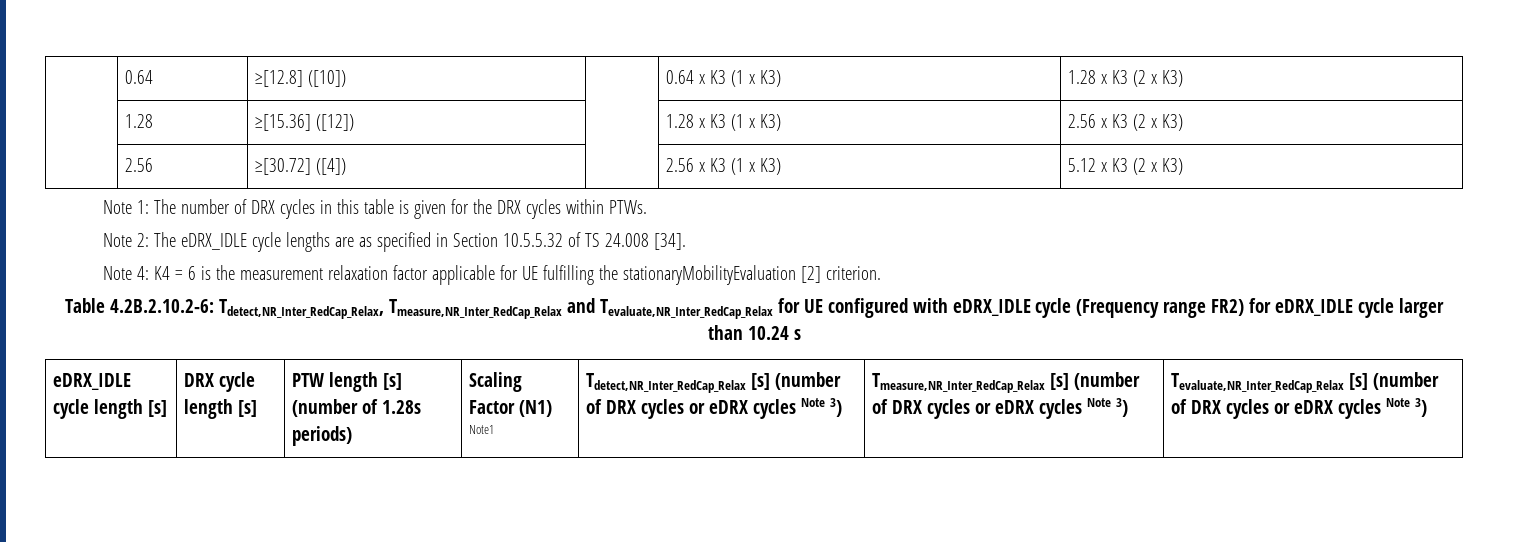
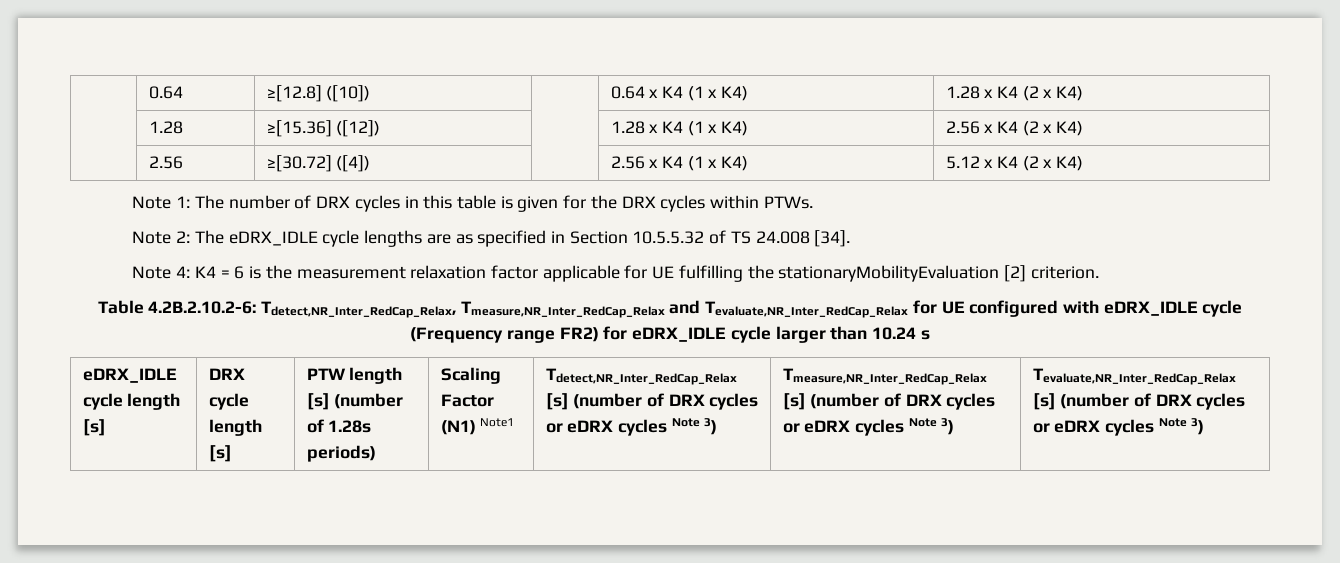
- | 0.64 | ≥[12.8] ([10]) | | 0.64 x K3 (1 x K3) | 1.28 x K3 (2 x K3)
+ | 0.64 | ≥[12.8] ([10]) | | 0.64 x K4 (1 x K4) | 1.28 x K4 (2 x K4)
- | 1.28 | ≥[15.36] ([12]) | | 1.28 x K3 (1 x K3) | 2.56 x K3 (2 x K3)
+ | 1.28 | ≥[15.36] ([12]) | | 1.28 x K4 (1 x K4) | 2.56 x K4 (2 x K4)
- | 2.56 | ≥[30.72] ([4]) | | 2.56 x K3 (1 x K3) | 5.12 x K3 (2 x K3)
+ | 2.56 | ≥[30.72] ([4]) | | 2.56 x K4 (1 x K4) | 5.12 x K4 (2 x K4)

